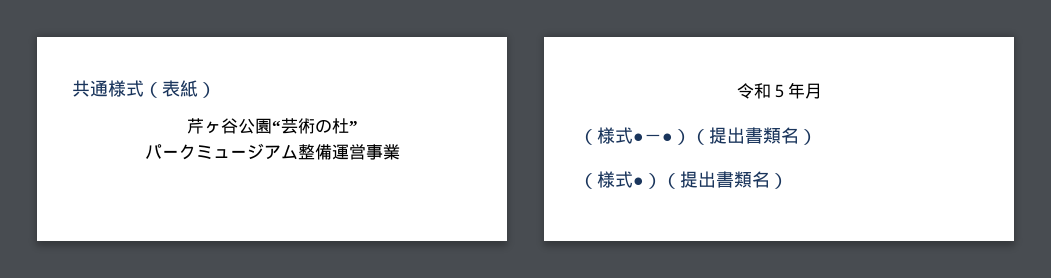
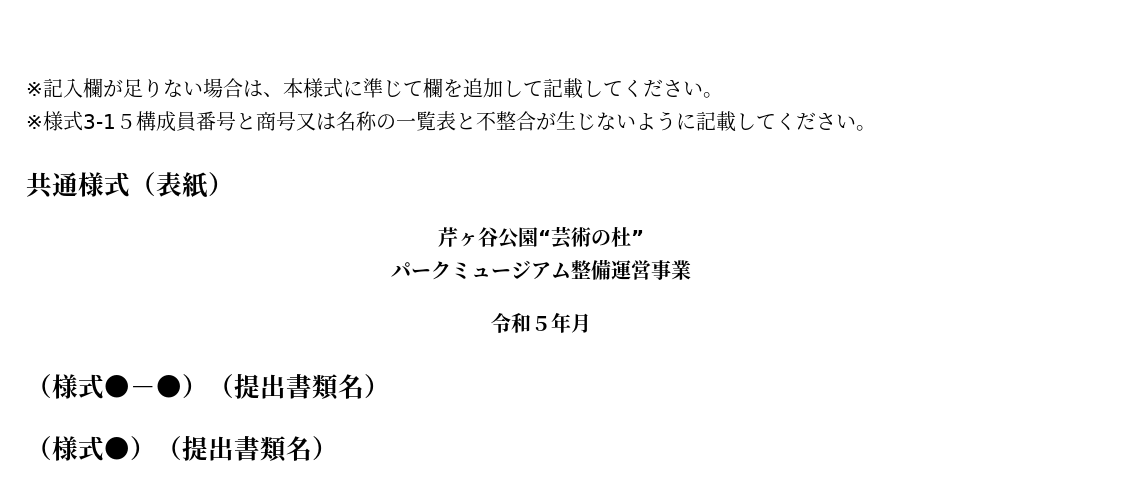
+ ※記入欄が足りない場合は、本様式に準じて欄を追加して記載してください。
+ ※様式3-1５構成員番号と商号又は名称の一覧表と不整合が生じないように記載してください。

